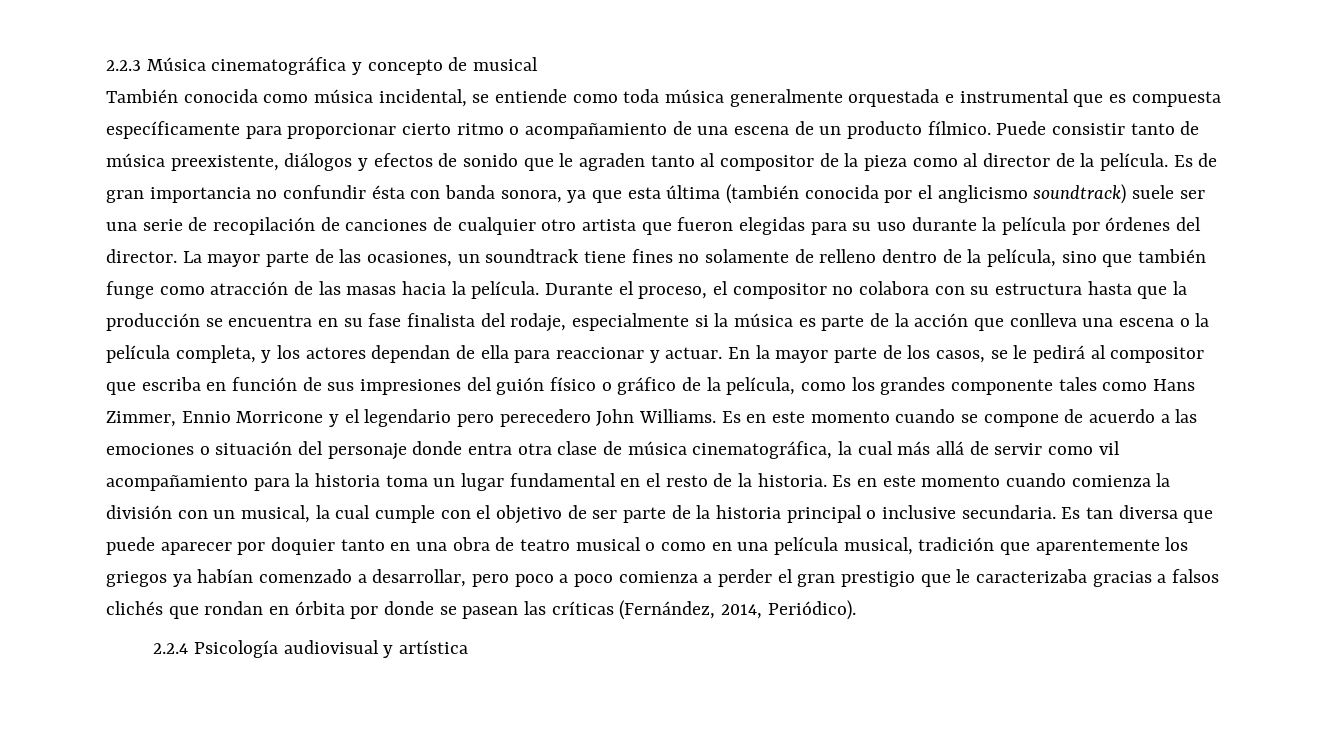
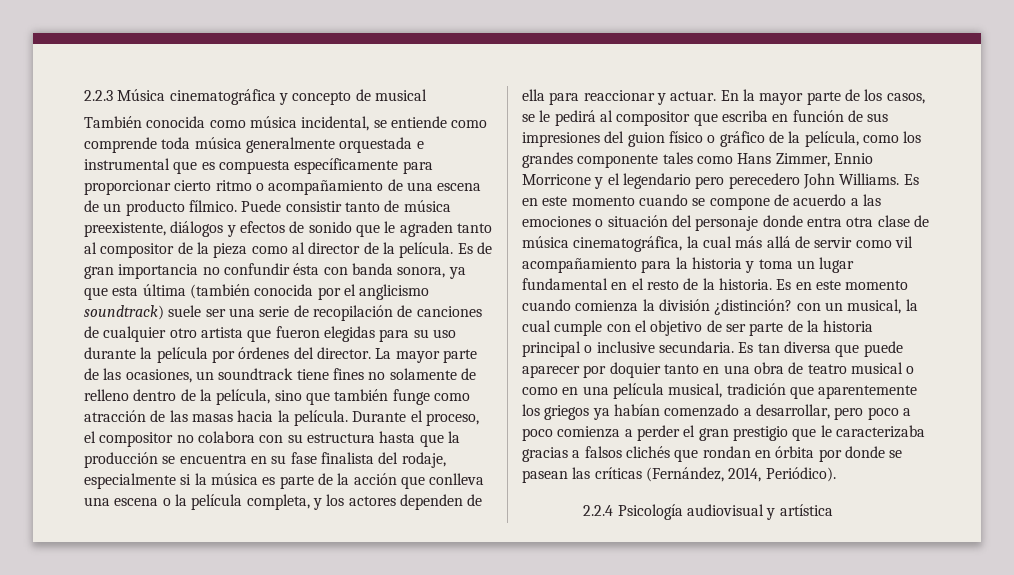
- También conocida como música incidental, se entiende como toda música generalmente orquestada e instrumental que es compuesta específicamente para proporcionar cierto ritmo o acompañamiento de una escena de un producto fílmico.
+ También conocida como música incidental, se entiende como comprende toda música generalmente orquestada e instrumental que es compuesta específicamente para proporcionar cierto ritmo o acompañamiento de una escena de un producto fílmico.
- Durante el proceso, el compositor no colabora con su estructura hasta que la producción se encuentra en su fase finalista del rodaje, especialmente si la música es parte de la acción que conlleva una escena o la película completa, y los actores dependan de ella para reaccionar y actuar.
+ Durante el proceso, el compositor no colabora con su estructura hasta que la producción se encuentra en su fase finalista del rodaje, especialmente si la música es parte de la acción que conlleva una escena o la película completa, y los actores dependen de ella para reaccionar y actuar.
- En la mayor parte de los casos, se le pedirá al compositor que escriba en función de sus impresiones del guión físico o gráfico de la película, como los grandes componente tales como Hans Zimmer, Ennio Morricone y el legendario pero perecedero John Williams.
+ En la mayor parte de los casos, se le pedirá al compositor que escriba en función de sus impresiones del guion físico o gráfico de la película, como los grandes componente tales como Hans Zimmer, Ennio Morricone y el legendario pero perecedero John Williams.
- Es en este momento cuando se compone de acuerdo a las emociones o situación del personaje donde entra otra clase de música cinematográfica, la cual más allá de servir como vil acompañamiento para la historia toma un lugar fundamental en el resto de la historia.
+ Es en este momento cuando se compone de acuerdo a las emociones o situación del personaje donde entra otra clase de música cinematográfica, la cual más allá de servir como vil acompañamiento para la historia y toma un lugar fundamental en el resto de la historia.
- Es en este momento cuando comienza la división con un musical, la cual cumple con el objetivo de ser parte de la historia principal o inclusive secundaria.
+ Es en este momento cuando comienza la división ¿distinción? con un musical, la cual cumple con el objetivo de ser parte de la historia principal o inclusive secundaria.

